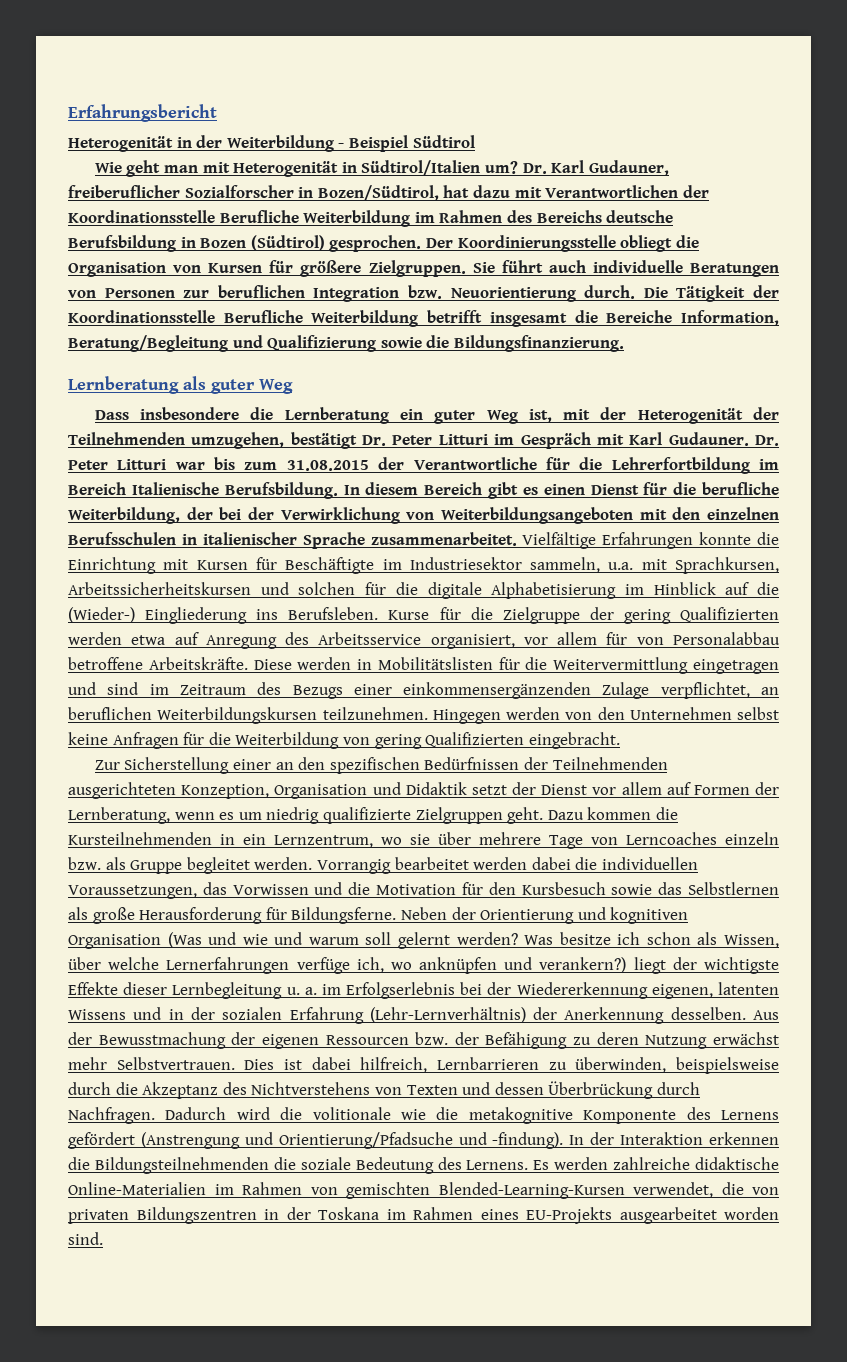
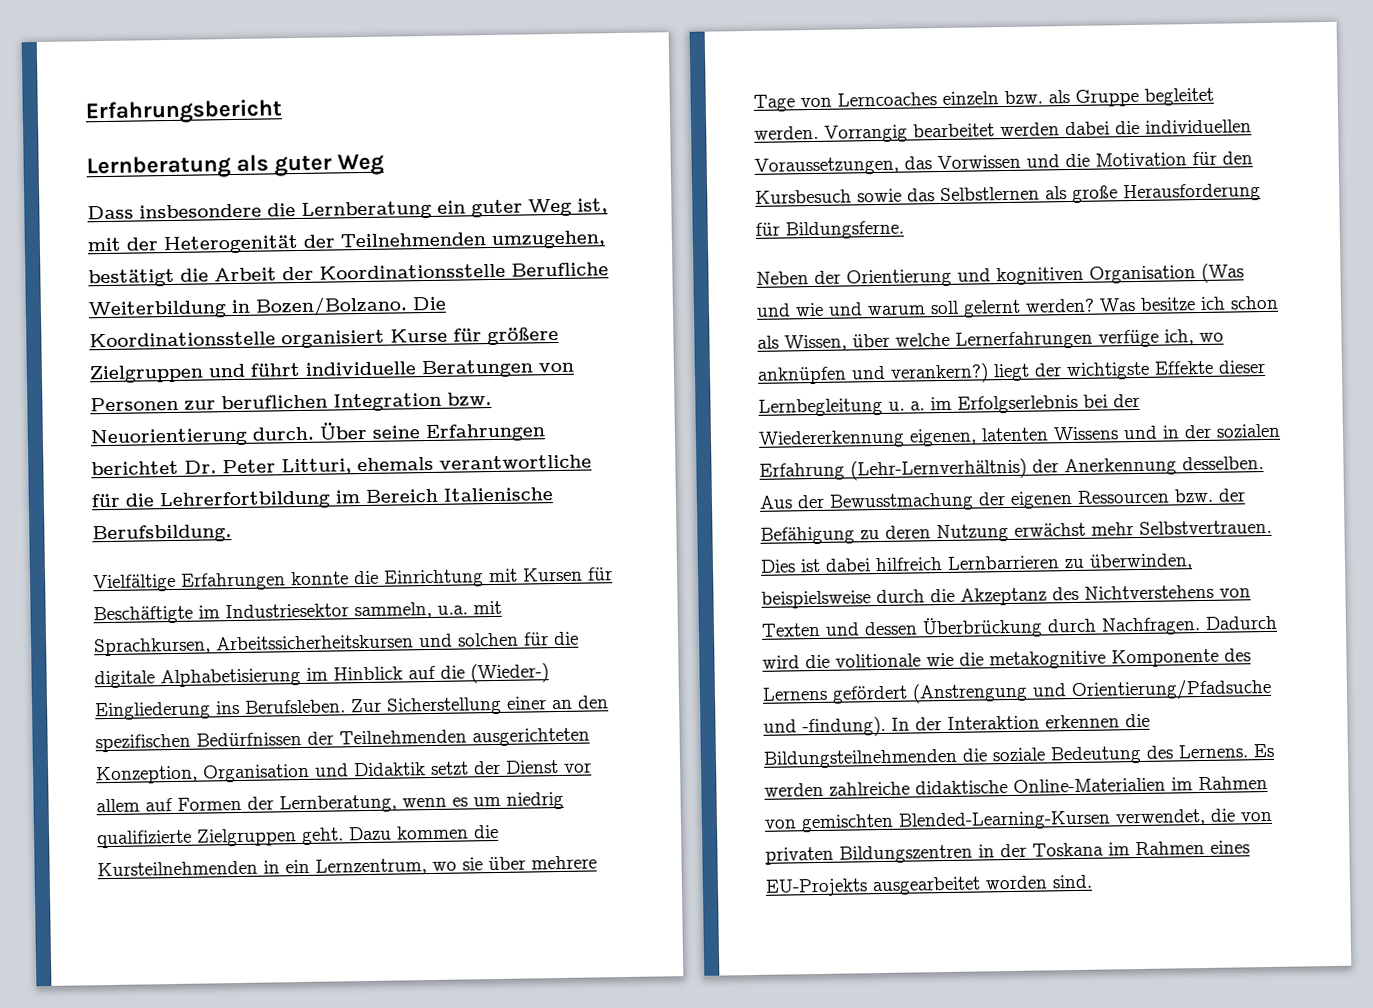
- Heterogenität in der Weiterbildung - Beispiel Südtirol
- Wie geht man mit Heterogenität in Südtirol/Italien um? Dr. Karl Gudauner, freiberuflicher Sozialforscher in Bozen/Südtirol, hat dazu mit Verantwortlichen der Koordinationsstelle Berufliche Weiterbildung im Rahmen des Bereichs deutsche Berufsbildung in Bozen (Südtirol) gesprochen. Der Koordinierungsstelle obliegt die Organisation von Kursen für größere Zielgruppen. Sie führt auch individuelle Beratungen von Personen zur beruflichen Integration bzw. Neuorientierung durch. Die Tätigkeit der Koordinationsstelle Berufliche Weiterbildung betrifft insgesamt die Bereiche Information, Beratung/Begleitung und Qualifizierung sowie die Bildungsfinanzierung.
- Dass insbesondere die Lernberatung ein guter Weg ist, mit der Heterogenität der Teilnehmenden umzugehen, bestätigt Dr. Peter Litturi im Gespräch mit Karl Gudauner. Dr. Peter Litturi war bis zum 31.08.2015 der Verantwortliche für die Lehrerfortbildung im Bereich Italienische Berufsbildung. In diesem Bereich gibt es einen Dienst für die berufliche Weiterbildung, der bei der Verwirklichung von Weiterbildungsangeboten mit den einzelnen Berufsschulen in italienischer Sprache zusammenarbeitet. Vielfältige Erfahrungen konnte die Einrichtung mit Kursen für Beschäftigte im Industriesektor sammeln, u.a. mit Sprachkursen, Arbeitssicherheitskursen und solchen für die digitale Alphabetisierung im Hinblick auf die (Wieder-) Eingliederung ins Berufsleben. Kurse für die Zielgruppe der gering Qualifizierten werden etwa auf Anregung des Arbeitsservice organisiert, vor allem für von Personalabbau betroffene Arbeitskräfte. Diese werden in Mobilitätslisten für die Weitervermittlung eingetragen und sind im Zeitraum des Bezugs einer einkommensergänzenden Zulage verpflichtet, an beruflichen Weiterbildungskursen teilzunehmen. Hingegen werden von den Unternehmen selbst keine Anfragen für die Weiterbildung von gering Qualifizierten eingebracht.
- Zur Sicherstellung einer an den spezifischen Bedürfnissen der Teilnehmenden ausgerichteten Konzeption, Organisation und Didaktik setzt der Dienst vor allem auf Formen der Lernberatung, wenn es um niedrig qualifizierte Zielgruppen geht.
+ Dass insbesondere die Lernberatung ein guter Weg ist, mit der Heterogenität der Teilnehmenden umzugehen, bestätigt die Arbeit der Koordinationsstelle Berufliche Weiterbildung in Bozen/Bolzano. Die Koordinationsstelle organisiert Kurse für größere Zielgruppen und führt individuelle Beratungen von Personen zur beruflichen Integration bzw. Neuorientierung durch. Über seine Erfahrungen berichtet Dr. Peter Litturi, ehemals verantwortliche für die Lehrerfortbildung im Bereich Italienische Berufsbildung.
+ Vielfältige Erfahrungen konnte die Einrichtung mit Kursen für Beschäftigte im Industriesektor sammeln, u.a. mit Sprachkursen, Arbeitssicherheitskursen und solchen für die digitale Alphabetisierung im Hinblick auf die (Wieder-) Eingliederung ins Berufsleben. Zur Sicherstellung einer an den spezifischen Bedürfnissen der Teilnehmenden ausgerichteten Konzeption, Organisation und Didaktik setzt der Dienst vor allem auf Formen der Lernberatung, wenn es um niedrig qualifizierte Zielgruppen geht.
- Vorrangig bearbeitet werden dabei die individuellen Voraussetzungen, das Vorwissen und die Motivation für den Kursbesuch sowie das Selbstlernen als große Herausforderung für Bildungsferne. Neben der Orientierung und kognitiven Organisation (Was und wie und warum soll gelernt werden?
+ Vorrangig bearbeitet werden dabei die individuellen Voraussetzungen, das Vorwissen und die Motivation für den Kursbesuch sowie das Selbstlernen als große Herausforderung für Bildungsferne.
+ Neben der Orientierung und kognitiven Organisation (Was und wie und warum soll gelernt werden?
- Dies ist dabei hilfreich, Lernbarrieren zu überwinden, beispielsweise durch die Akzeptanz des Nichtverstehens von Texten und dessen Überbrückung durch Nachfragen.
+ Dies ist dabei hilfreich Lernbarrieren zu überwinden, beispielsweise durch die Akzeptanz des Nichtverstehens von Texten und dessen Überbrückung durch Nachfragen.

